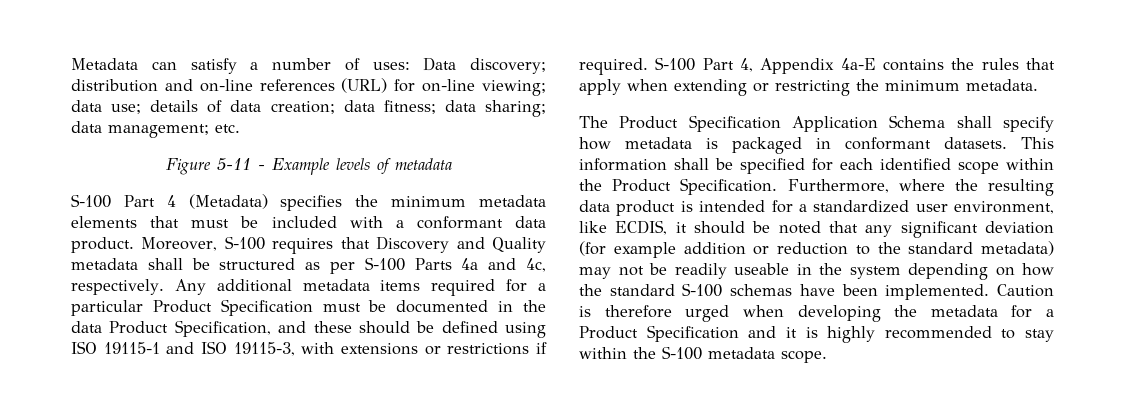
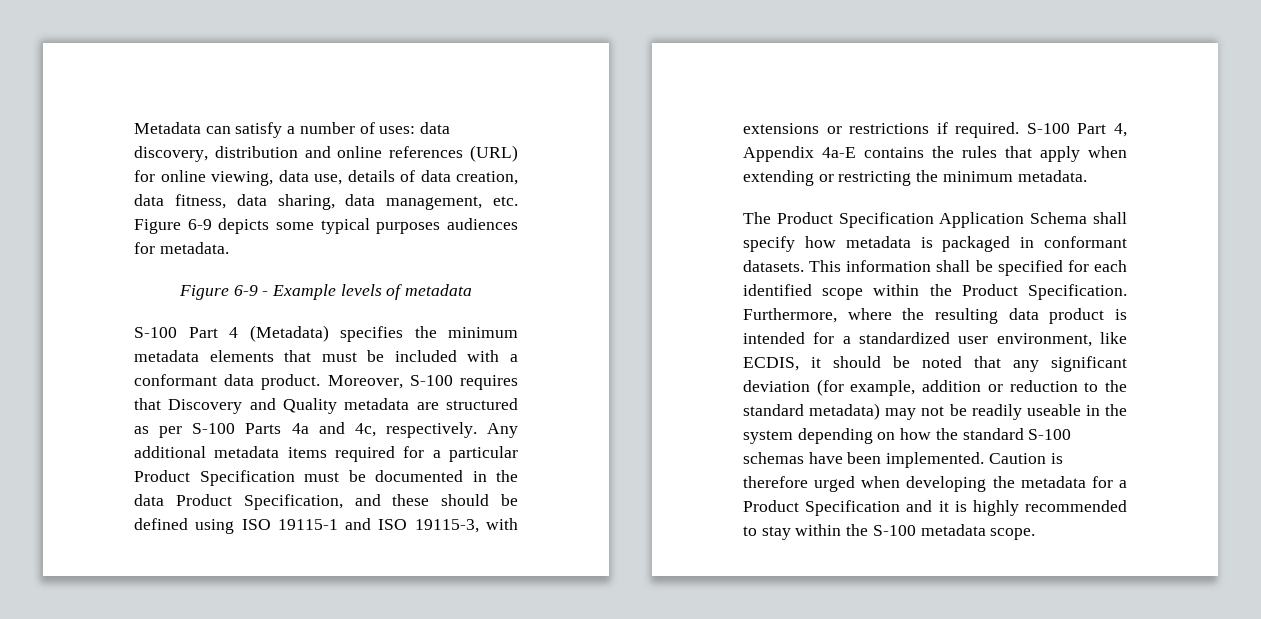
- Metadata can satisfy a number of uses: Data discovery; distribution and on-line references (URL) for on-line viewing; data use; details of data creation; data fitness; data sharing; data management; etc.
- Figure 5-11 - Example levels of metadata
+ Metadata can satisfy a number of uses: data discovery, distribution and online references (URL) for online viewing, data use, details of data creation, data fitness, data sharing, data management, etc. Figure 6-9 depicts some typical purposes audiences for metadata.
+ Figure 6-9 - Example levels of metadata
- Moreover, S-100 requires that Discovery and Quality metadata shall be structured as per S-100 Parts 4a and 4c, respectively.
+ Moreover, S-100 requires that Discovery and Quality metadata are structured as per S-100 Parts 4a and 4c, respectively.
- Furthermore, where the resulting data product is intended for a standardized user environment, like ECDIS, it should be noted that any significant deviation (for example addition or reduction to the standard metadata) may not be readily useable in the system depending on how the standard S-100 schemas have been implemented.
+ Furthermore, where the resulting data product is intended for a standardized user environment, like ECDIS, it should be noted that any significant deviation (for example, addition or reduction to the standard metadata) may not be readily useable in the system depending on how the standard S-100 schemas have been implemented.

